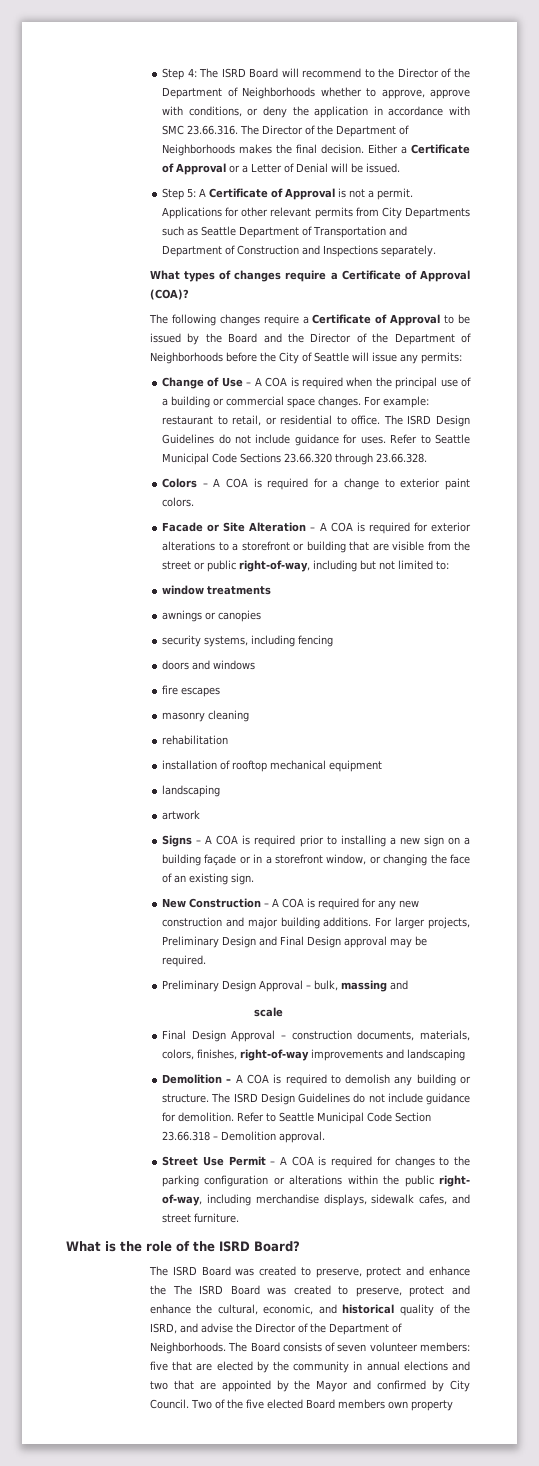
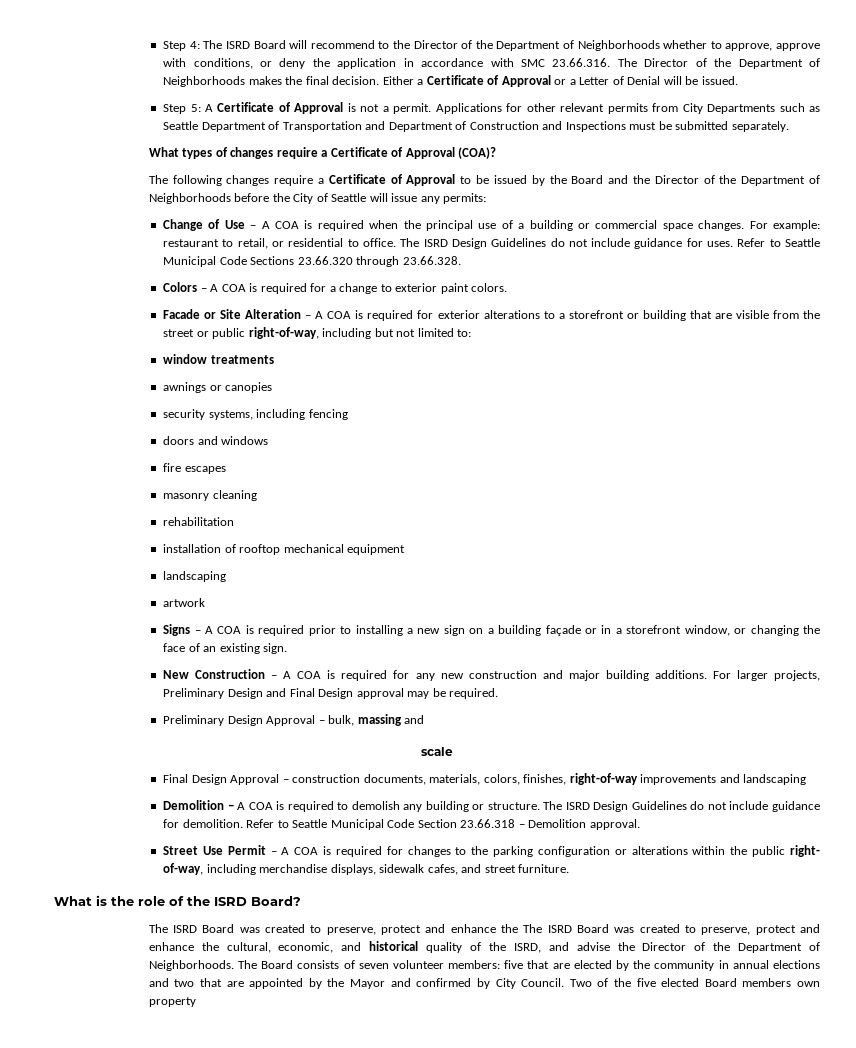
- Applications for other relevant permits from City Departments such as Seattle Department of Transportation and Department of Construction and Inspections separately.
+ Applications for other relevant permits from City Departments such as Seattle Department of Transportation and Department of Construction and Inspections must be submitted separately.

